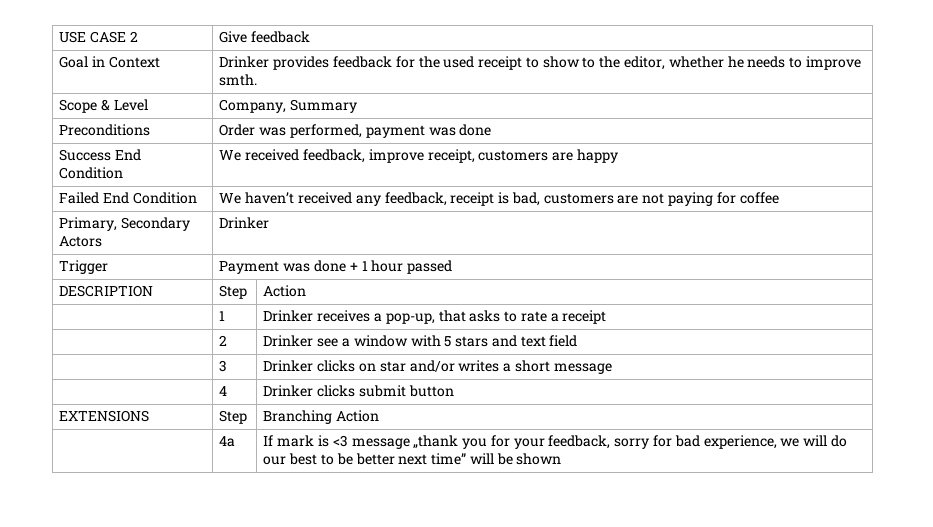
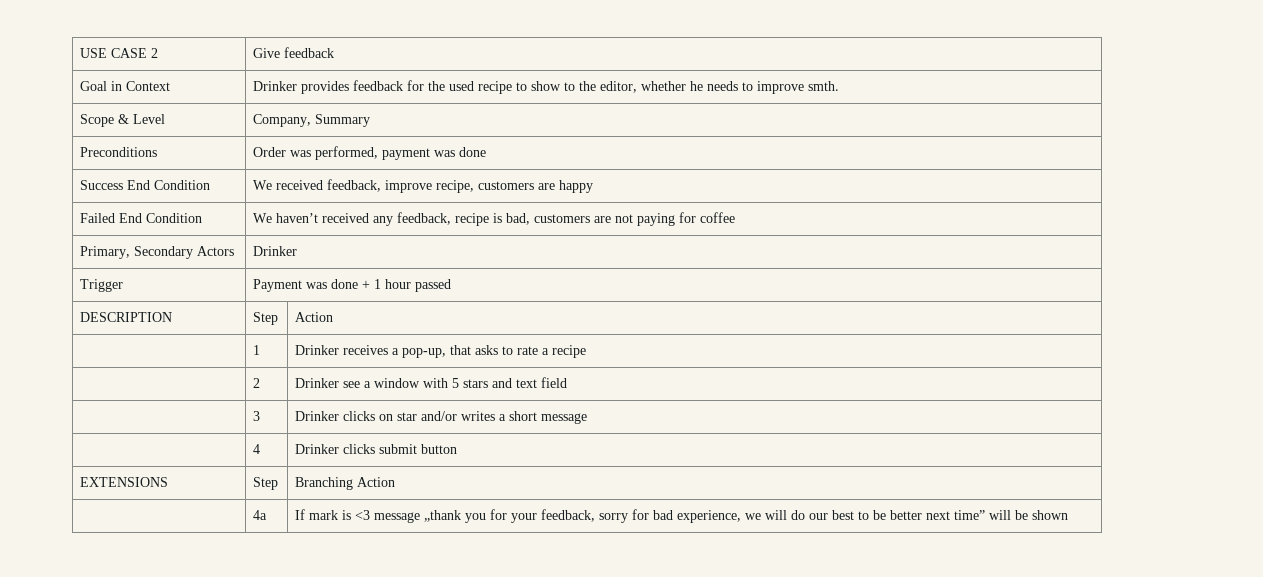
- Goal in Context | Drinker provides feedback for the used receipt to show to the editor, whether he needs to improve smth.
+ Goal in Context | Drinker provides feedback for the used recipe to show to the editor, whether he needs to improve smth.
- Success End Condition | We received feedback, improve receipt, customers are happy
+ Success End Condition | We received feedback, improve recipe, customers are happy
- Failed End Condition | We haven’t received any feedback, receipt is bad, customers are not paying for coffee
+ Failed End Condition | We haven’t received any feedback, recipe is bad, customers are not paying for coffee
- | 1 | Drinker receives a pop-up, that asks to rate a receipt
+ | 1 | Drinker receives a pop-up, that asks to rate a recipe

